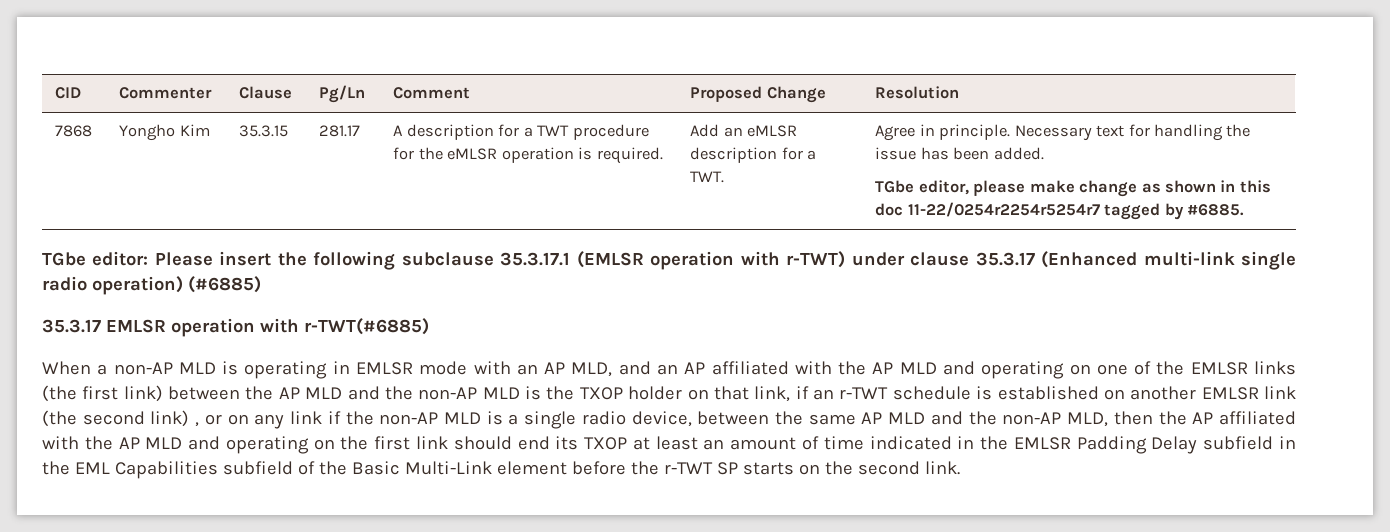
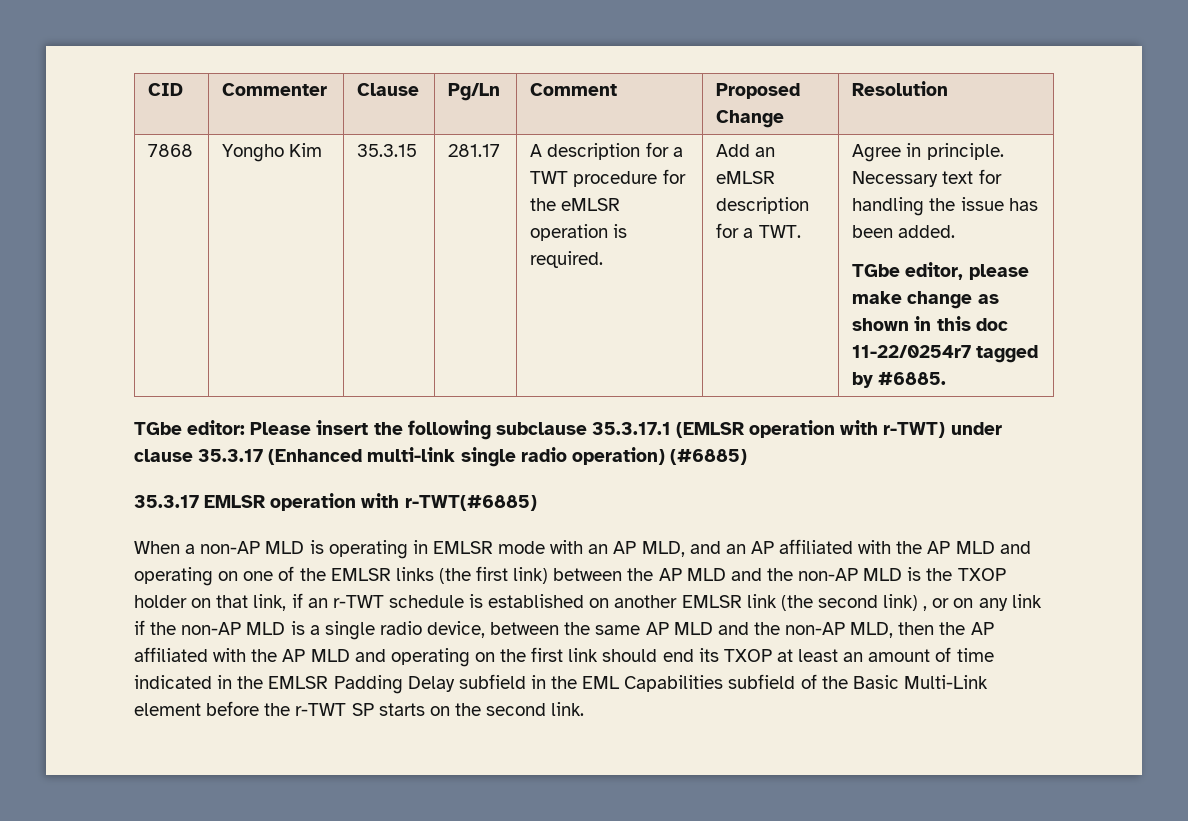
- TGbe editor, please make change as shown in this doc 11-22/0254r2254r5254r7 tagged by #6885.
+ TGbe editor, please make change as shown in this doc 11-22/0254r7 tagged by #6885.

